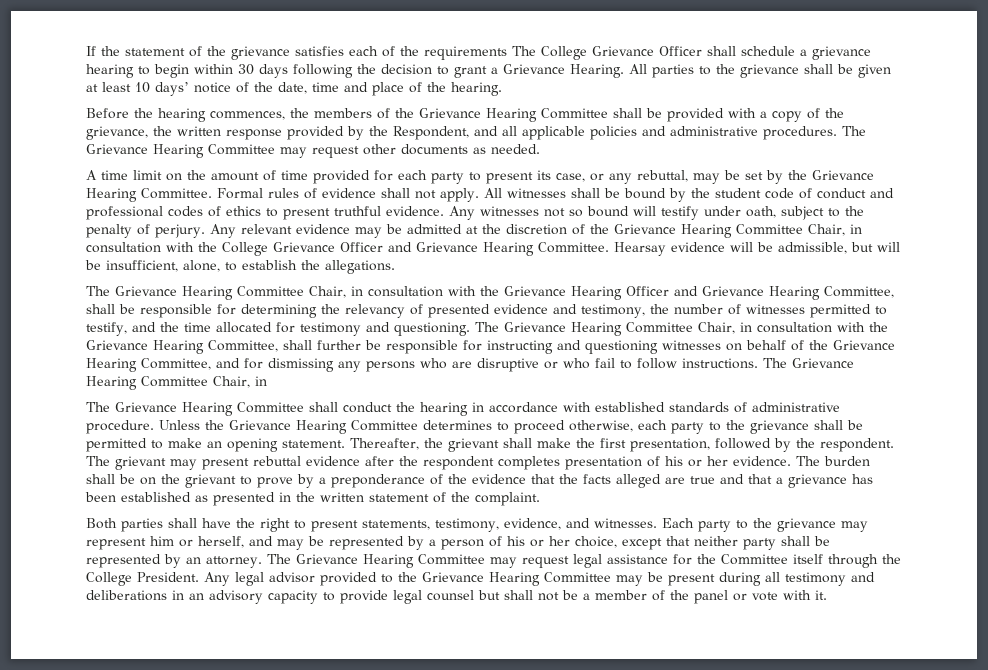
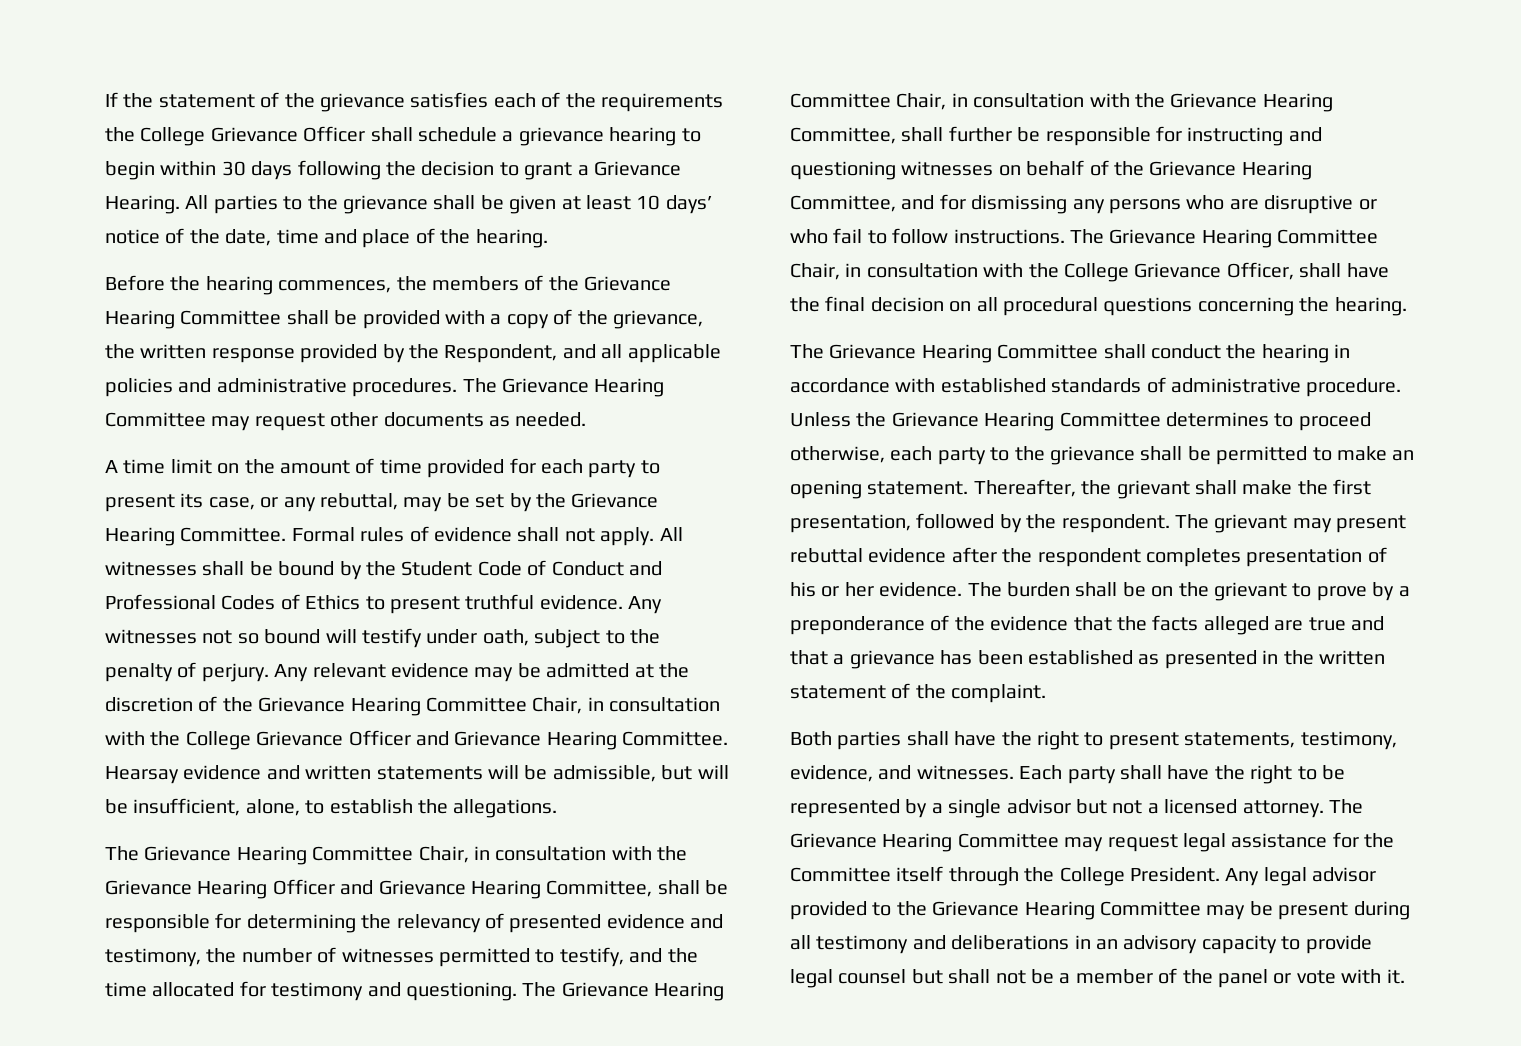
- If the statement of the grievance satisfies each of the requirements The College Grievance Officer shall schedule a grievance hearing to begin within 30 days following the decision to grant a Grievance Hearing.
+ If the statement of the grievance satisfies each of the requirements the College Grievance Officer shall schedule a grievance hearing to begin within 30 days following the decision to grant a Grievance Hearing.
- All witnesses shall be bound by the student code of conduct and professional codes of ethics to present truthful evidence.
+ All witnesses shall be bound by the Student Code of Conduct and Professional Codes of Ethics to present truthful evidence.
- Hearsay evidence will be admissible, but will be insufficient, alone, to establish the allegations.
+ Hearsay evidence and written statements will be admissible, but will be insufficient, alone, to establish the allegations.
- The Grievance Hearing Committee Chair, in consultation with the Grievance Hearing Committee, shall further be responsible for instructing and questioning witnesses on behalf of the Grievance Hearing Committee, and for dismissing any persons who are disruptive or who fail to follow instructions. The Grievance Hearing Committee Chair, in
+ The Grievance Hearing Committee Chair, in consultation with the Grievance Hearing Committee, shall further be responsible for instructing and questioning witnesses on behalf of the Grievance Hearing Committee, and for dismissing any persons who are disruptive or who fail to follow instructions. The Grievance Hearing Committee Chair, in consultation with the College Grievance Officer, shall have the final decision on all procedural questions concerning the hearing.
- Each party to the grievance may represent him or herself, and may be represented by a person of his or her choice, except that neither party shall be represented by an attorney.
+ Each party shall have the right to be represented by a single advisor but not a licensed attorney.

